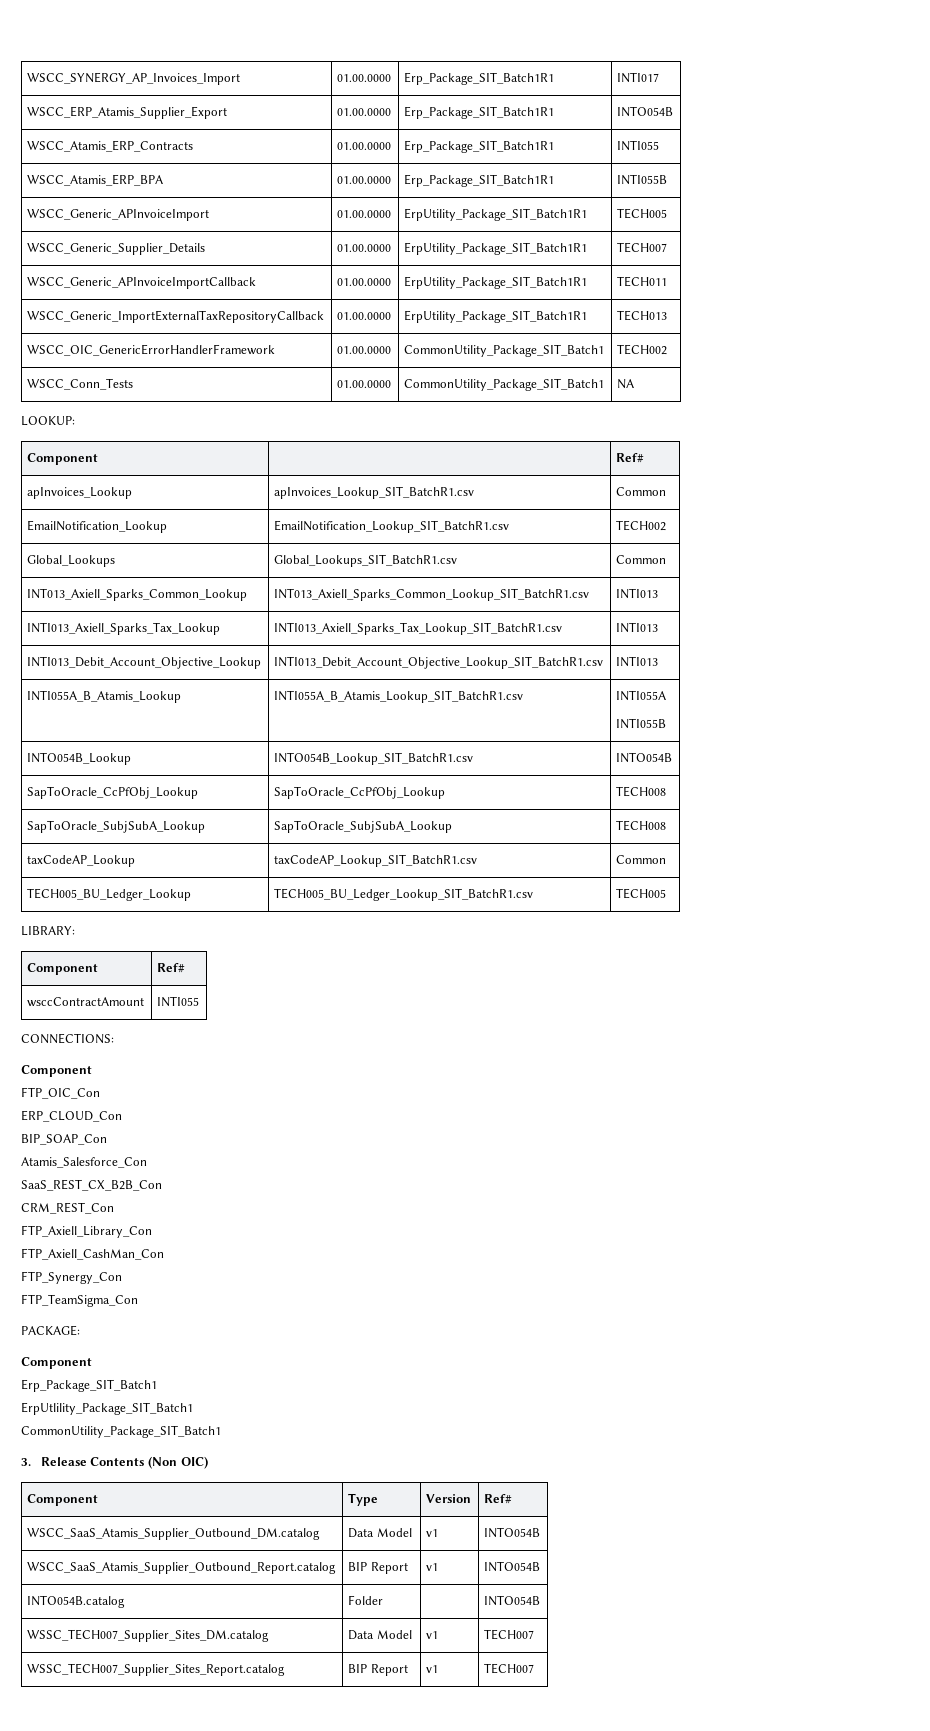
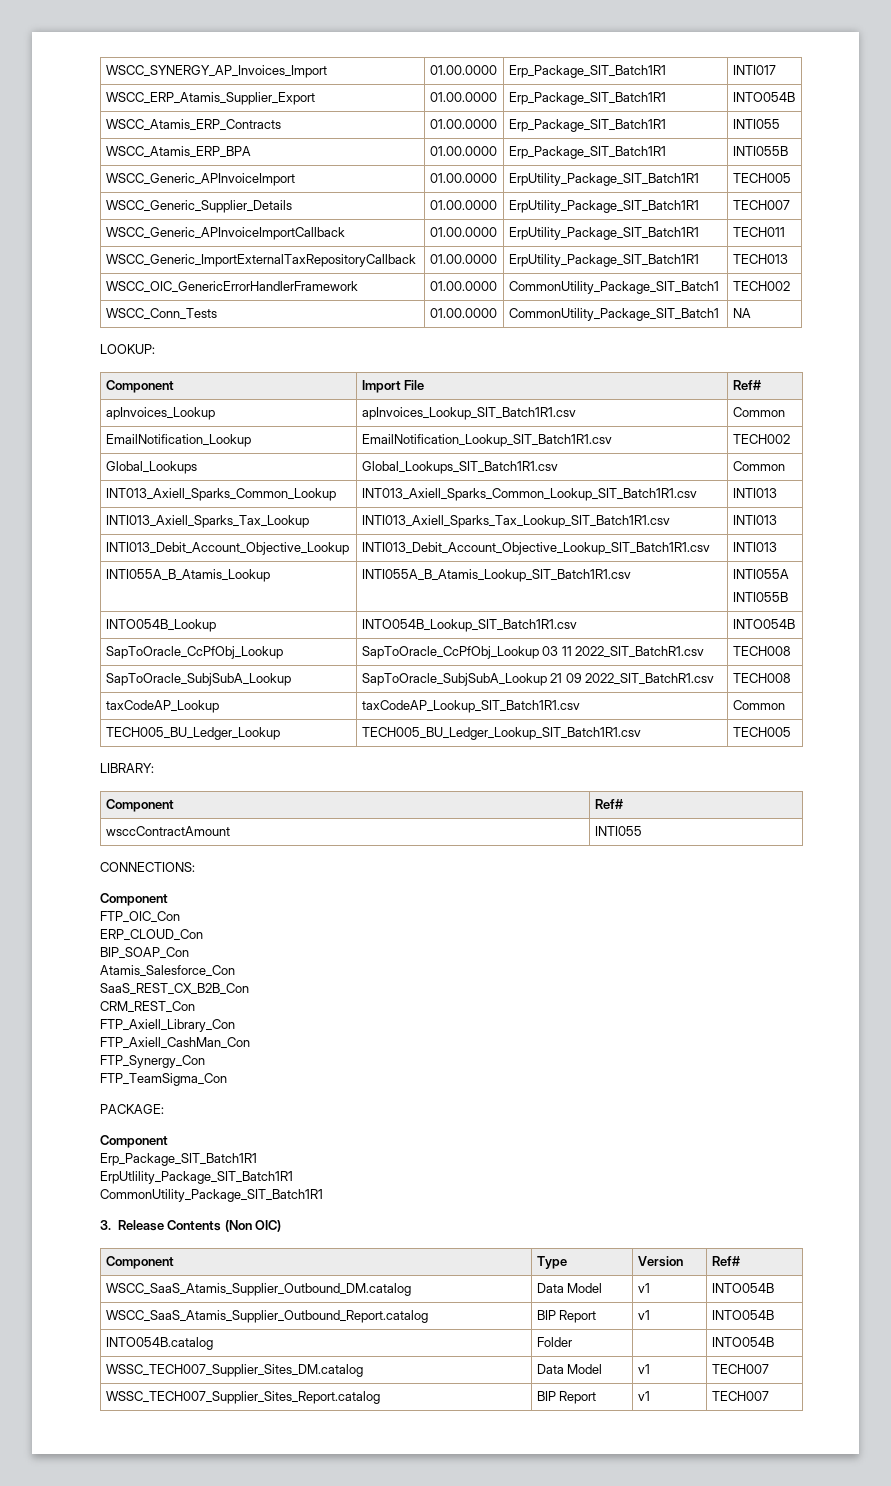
- Component | | Ref#
+ Component | Import File | Ref#
- apInvoices_Lookup | apInvoices_Lookup_SIT_BatchR1.csv | Common
+ apInvoices_Lookup | apInvoices_Lookup_SIT_Batch1R1.csv | Common
- EmailNotification_Lookup | EmailNotification_Lookup_SIT_BatchR1.csv | TECH002
+ EmailNotification_Lookup | EmailNotification_Lookup_SIT_Batch1R1.csv | TECH002
- Global_Lookups | Global_Lookups_SIT_BatchR1.csv | Common
+ Global_Lookups | Global_Lookups_SIT_Batch1R1.csv | Common
- INT013_Axiell_Sparks_Common_Lookup | INT013_Axiell_Sparks_Common_Lookup_SIT_BatchR1.csv | INTI013
+ INT013_Axiell_Sparks_Common_Lookup | INT013_Axiell_Sparks_Common_Lookup_SIT_Batch1R1.csv | INTI013
- INTI013_Axiell_Sparks_Tax_Lookup | INTI013_Axiell_Sparks_Tax_Lookup_SIT_BatchR1.csv | INTI013
+ INTI013_Axiell_Sparks_Tax_Lookup | INTI013_Axiell_Sparks_Tax_Lookup_SIT_Batch1R1.csv | INTI013
- INTI013_Debit_Account_Objective_Lookup | INTI013_Debit_Account_Objective_Lookup_SIT_BatchR1.csv | INTI013
+ INTI013_Debit_Account_Objective_Lookup | INTI013_Debit_Account_Objective_Lookup_SIT_Batch1R1.csv | INTI013
- INTI055A_B_Atamis_Lookup | INTI055A_B_Atamis_Lookup_SIT_BatchR1.csv | INTI055A
+ INTI055A_B_Atamis_Lookup | INTI055A_B_Atamis_Lookup_SIT_Batch1R1.csv | INTI055A
- INTO054B_Lookup | INTO054B_Lookup_SIT_BatchR1.csv | INTO054B
+ INTO054B_Lookup | INTO054B_Lookup_SIT_Batch1R1.csv | INTO054B
- SapToOracle_CcPfObj_Lookup | SapToOracle_CcPfObj_Lookup | TECH008
+ SapToOracle_CcPfObj_Lookup | SapToOracle_CcPfObj_Lookup 03 11 2022_SIT_BatchR1.csv | TECH008
- SapToOracle_SubjSubA_Lookup | SapToOracle_SubjSubA_Lookup | TECH008
+ SapToOracle_SubjSubA_Lookup | SapToOracle_SubjSubA_Lookup 21 09 2022_SIT_BatchR1.csv | TECH008
- taxCodeAP_Lookup | taxCodeAP_Lookup_SIT_BatchR1.csv | Common
+ taxCodeAP_Lookup | taxCodeAP_Lookup_SIT_Batch1R1.csv | Common
- TECH005_BU_Ledger_Lookup | TECH005_BU_Ledger_Lookup_SIT_BatchR1.csv | TECH005
+ TECH005_BU_Ledger_Lookup | TECH005_BU_Ledger_Lookup_SIT_Batch1R1.csv | TECH005
  PACKAGE:
  Component
- Erp_Package_SIT_Batch1
- ErpUtlility_Package_SIT_Batch1
- CommonUtility_Package_SIT_Batch1
+ Erp_Package_SIT_Batch1R1
+ ErpUtlility_Package_SIT_Batch1R1
+ CommonUtility_Package_SIT_Batch1R1

